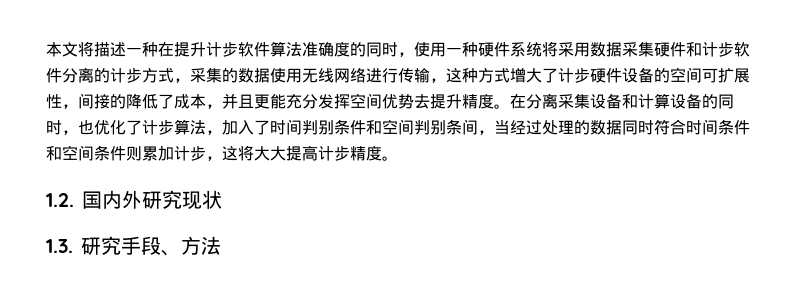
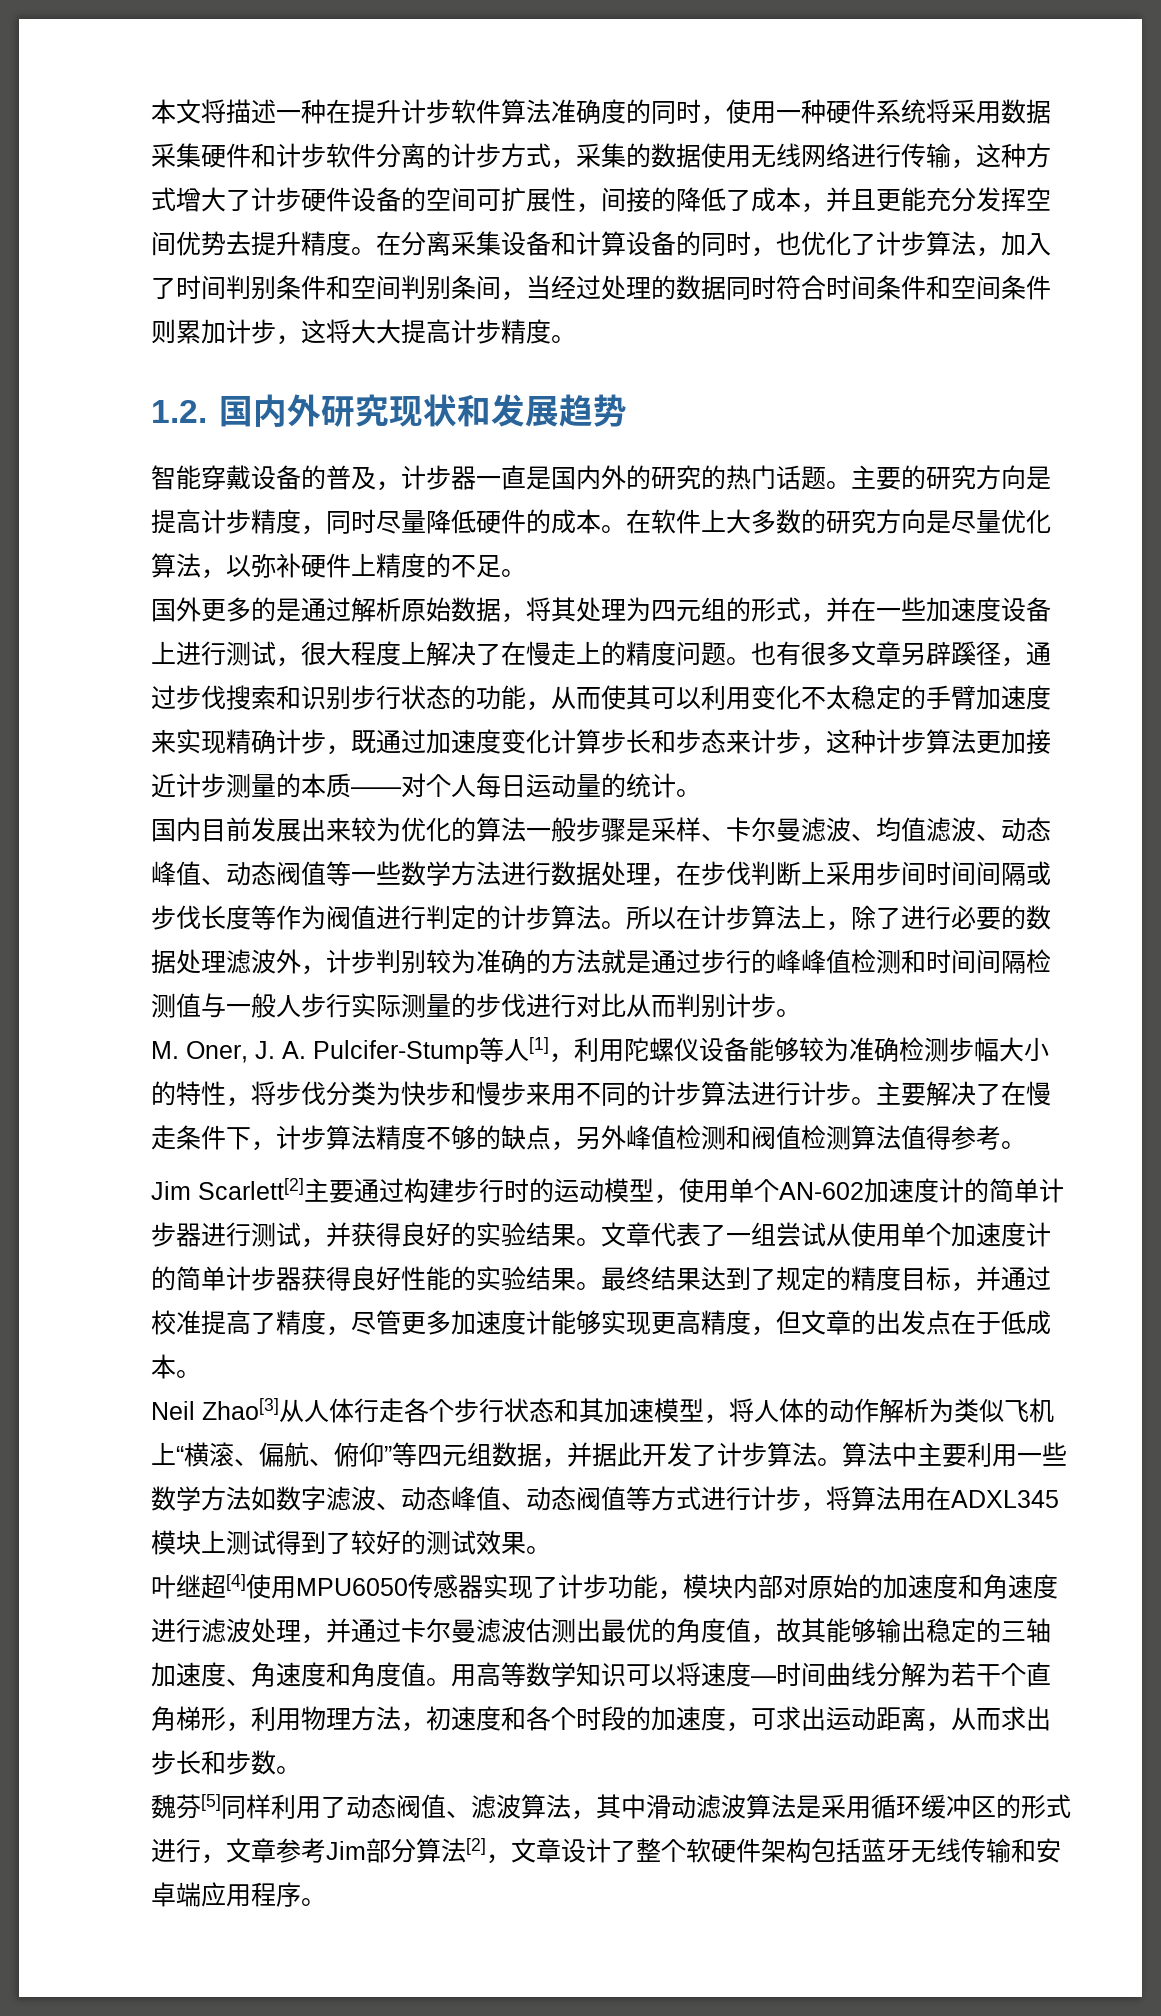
- 1.2.国内外研究现状
- 1.3.研究手段、方法
+ 1.2.国内外研究现状和发展趋势
+ 智能穿戴设备的普及，计步器一直是国内外的研究的热门话题。主要的研究方向是提高计步精度，同时尽量降低硬件的成本。在软件上大多数的研究方向是尽量优化算法，以弥补硬件上精度的不足。
+ 国外更多的是通过解析原始数据，将其处理为四元组的形式，并在一些加速度设备上进行测试，很大程度上解决了在慢走上的精度问题。也有很多文章另辟蹊径，通过步伐搜索和识别步行状态的功能，从而使其可以利用变化不太稳定的手臂加速度来实现精确计步，既通过加速度变化计算步长和步态来计步，这种计步算法更加接近计步测量的本质——对个人每日运动量的统计。
+ 国内目前发展出来较为优化的算法一般步骤是采样、卡尔曼滤波、均值滤波、动态峰值、动态阀值等一些数学方法进行数据处理，在步伐判断上采用步间时间间隔或步伐长度等作为阀值进行判定的计步算法。所以在计步算法上，除了进行必要的数据处理滤波外，计步判别较为准确的方法就是通过步行的峰峰值检测和时间间隔检测值与一般人步行实际测量的步伐进行对比从而判别计步。
+ M. Oner, J. A. Pulcifer-Stump等人[1]，利用陀螺仪设备能够较为准确检测步幅大小的特性，将步伐分类为快步和慢步来用不同的计步算法进行计步。主要解决了在慢走条件下，计步算法精度不够的缺点，另外峰值检测和阀值检测算法值得参考。
+ Jim Scarlett[2]主要通过构建步行时的运动模型，使用单个AN-602加速度计的简单计步器进行测试，并获得良好的实验结果。文章代表了一组尝试从使用单个加速度计的简单计步器获得良好性能的实验结果。最终结果达到了规定的精度目标，并通过校准提高了精度，尽管更多加速度计能够实现更高精度，但文章的出发点在于低成本。
+ Neil Zhao[3]从人体行走各个步行状态和其加速模型，将人体的动作解析为类似飞机上“横滚、偏航、俯仰”等四元组数据，并据此开发了计步算法。算法中主要利用一些数学方法如数字滤波、动态峰值、动态阀值等方式进行计步，将算法用在ADXL345模块上测试得到了较好的测试效果。
+ 叶继超[4]使用MPU6050传感器实现了计步功能，模块内部对原始的加速度和角速度进行滤波处理，并通过卡尔曼滤波估测出最优的角度值，故其能够输出稳定的三轴加速度、角速度和角度值。用高等数学知识可以将速度—时间曲线分解为若干个直角梯形，利用物理方法，初速度和各个时段的加速度，可求出运动距离，从而求出步长和步数。
+ 魏芬[5]同样利用了动态阀值、滤波算法，其中滑动滤波算法是采用循环缓冲区的形式进行，文章参考Jim部分算法[2]，文章设计了整个软硬件架构包括蓝牙无线传输和安卓端应用程序。

